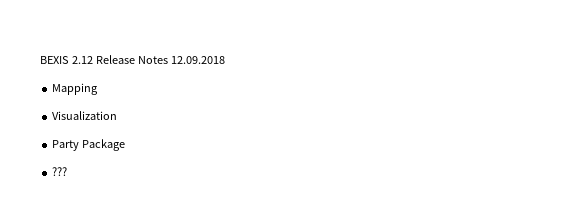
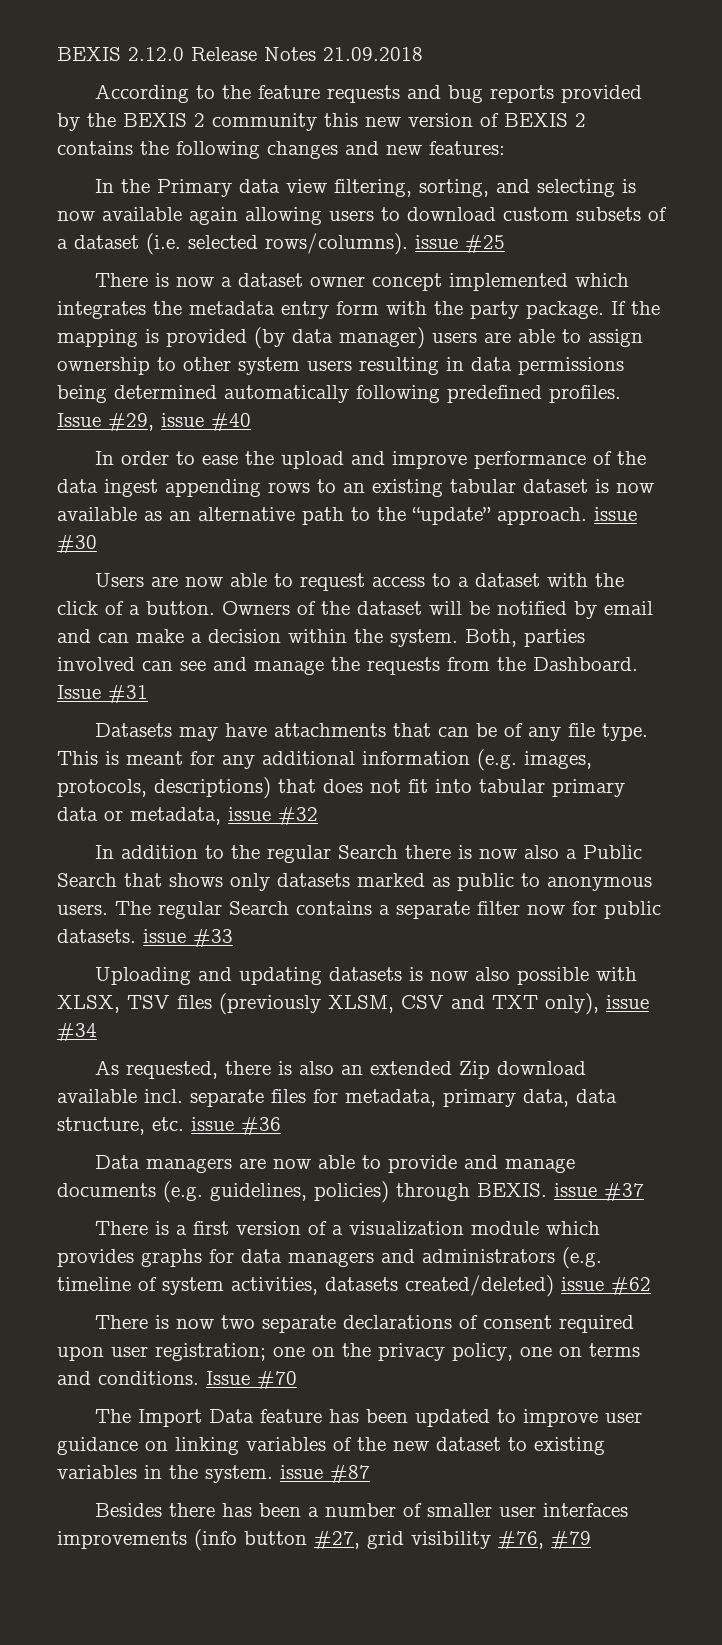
- BEXIS 2.12 Release Notes 12.09.2018
- Mapping
- Visualization
- Party Package
- ???
+ BEXIS 2.12.0 Release Notes 21.09.2018
+ According to the feature requests and bug reports provided by the BEXIS 2 community this new version of BEXIS 2 contains the following changes and new features:
+ In the Primary data view filtering, sorting, and selecting is now available again allowing users to download custom subsets of a dataset (i.e. selected rows/columns). issue #25
+ There is now a dataset owner concept implemented which integrates the metadata entry form with the party package. If the mapping is provided (by data manager) users are able to assign ownership to other system users resulting in data permissions being determined automatically following predefined profiles. Issue #29, issue #40
+ In order to ease the upload and improve performance of the data ingest appending rows to an existing tabular dataset is now available as an alternative path to the “update” approach. issue #30
+ Users are now able to request access to a dataset with the click of a button. Owners of the dataset will be notified by email and can make a decision within the system. Both, parties involved can see and manage the requests from the Dashboard. Issue #31
+ Datasets may have attachments that can be of any file type. This is meant for any additional information (e.g. images, protocols, descriptions) that does not fit into tabular primary data or metadata, issue #32
+ In addition to the regular Search there is now also a Public Search that shows only datasets marked as public to anonymous users. The regular Search contains a separate filter now for public datasets. issue #33
+ Uploading and updating datasets is now also possible with XLSX, TSV files (previously XLSM, CSV and TXT only), issue #34
+ As requested, there is also an extended Zip download available incl. separate files for metadata, primary data, data structure, etc. issue #36
+ Data managers are now able to provide and manage documents (e.g. guidelines, policies) through BEXIS. issue #37
+ There is a first version of a visualization module which provides graphs for data managers and administrators (e.g. timeline of system activities, datasets created/deleted) issue #62
+ There is now two separate declarations of consent required upon user registration; one on the privacy policy, one on terms and conditions. Issue #70
+ The Import Data feature has been updated to improve user guidance on linking variables of the new dataset to existing variables in the system. issue #87
+ Besides there has been a number of smaller user interfaces improvements (info button #27, grid visibility #76, #79

